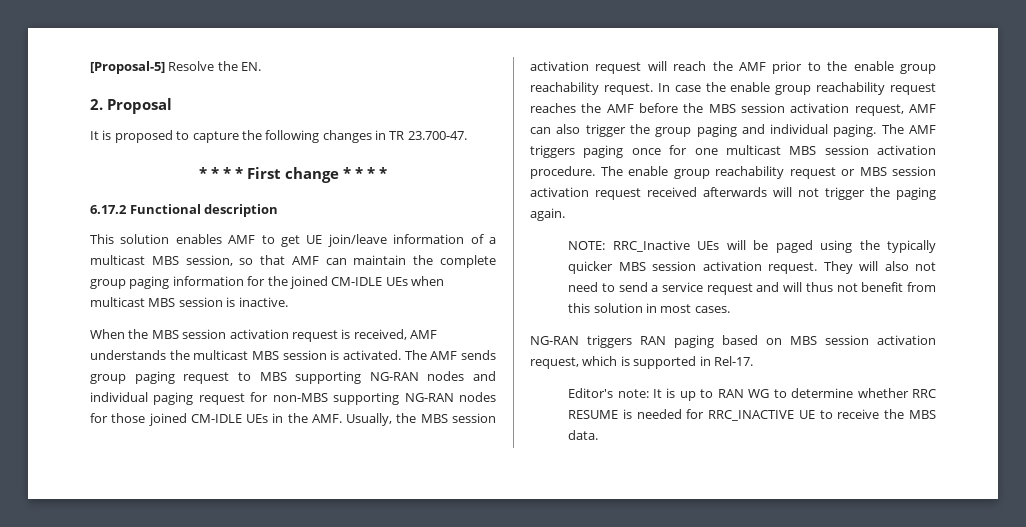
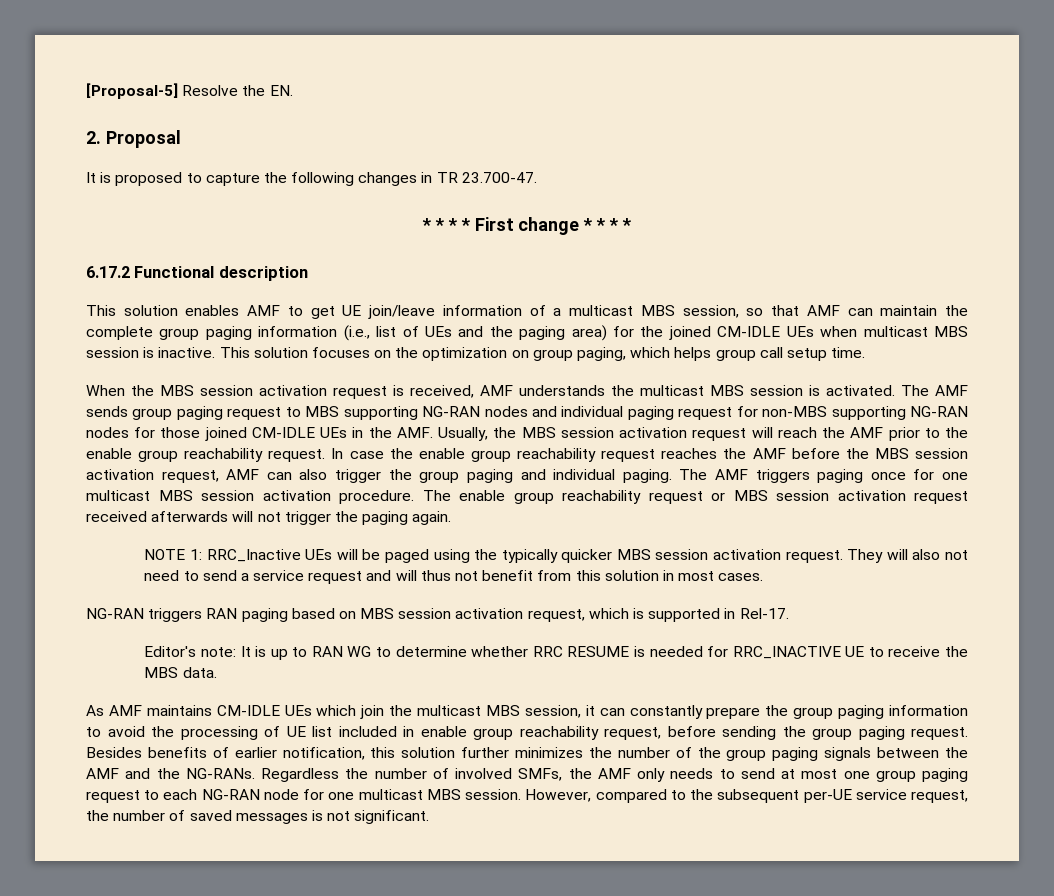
- This solution enables AMF to get UE join/leave information of a multicast MBS session, so that AMF can maintain the complete group paging information for the joined CM-IDLE UEs when multicast MBS session is inactive.
+ This solution enables AMF to get UE join/leave information of a multicast MBS session, so that AMF can maintain the complete group paging information (i.e., list of UEs and the paging area) for the joined CM-IDLE UEs when multicast MBS session is inactive. This solution focuses on the optimization on group paging, which helps group call setup time.
- NOTE: RRC_Inactive UEs will be paged using the typically quicker MBS session activation request.
+ NOTE 1: RRC_Inactive UEs will be paged using the typically quicker MBS session activation request.
+ As AMF maintains CM-IDLE UEs which join the multicast MBS session, it can constantly prepare the group paging information to avoid the processing of UE list included in enable group reachability request, before sending the group paging request. Besides benefits of earlier notification, this solution further minimizes the number of the group paging signals between the AMF and the NG-RANs. Regardless the number of involved SMFs, the AMF only needs to send at most one group paging request to each NG-RAN node for one multicast MBS session. However, compared to the subsequent per-UE service request, the number of saved messages is not significant.

